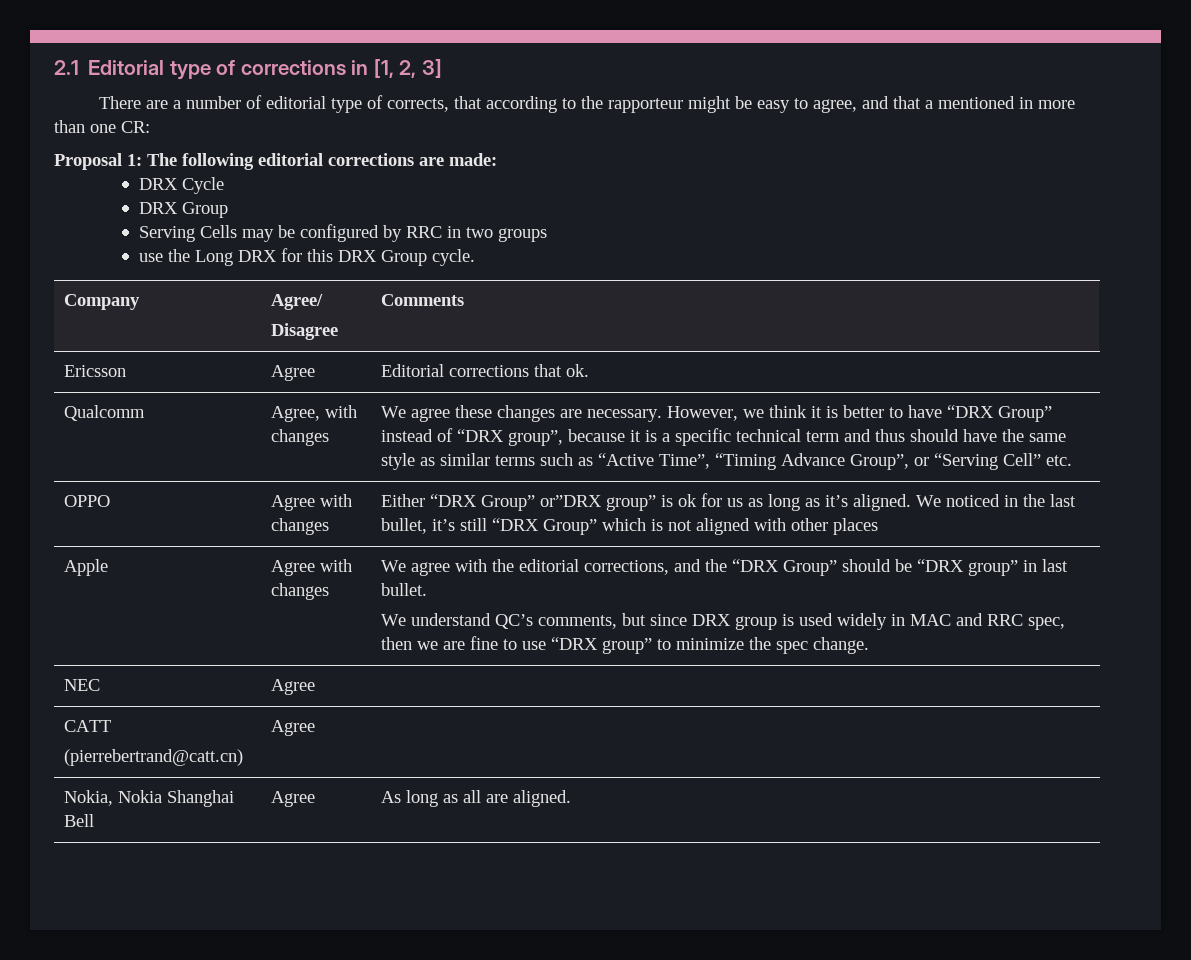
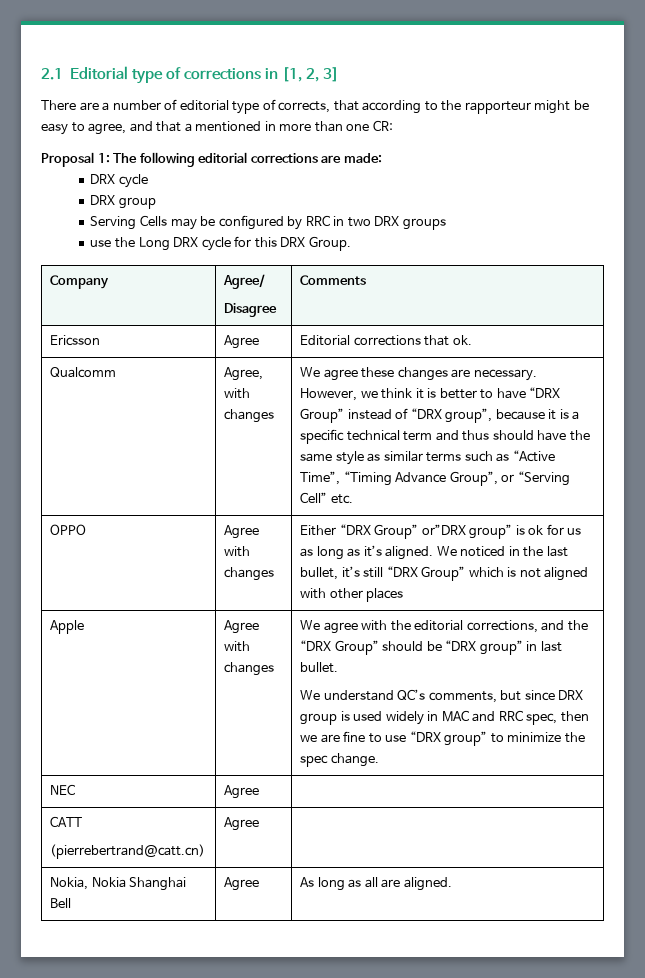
  Proposal 1: The following editorial corrections are made:
- DRX Cycle
- DRX Group
+ DRX cycle
+ DRX group
- Serving Cells may be configured by RRC in two groups
+ Serving Cells may be configured by RRC in two DRX groups
- use the Long DRX for this DRX Group cycle.
+ use the Long DRX cycle for this DRX Group.

